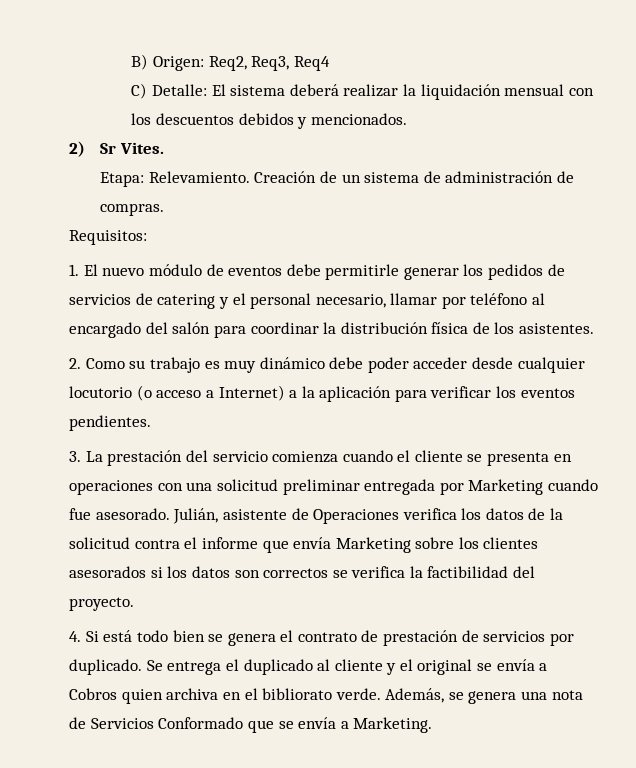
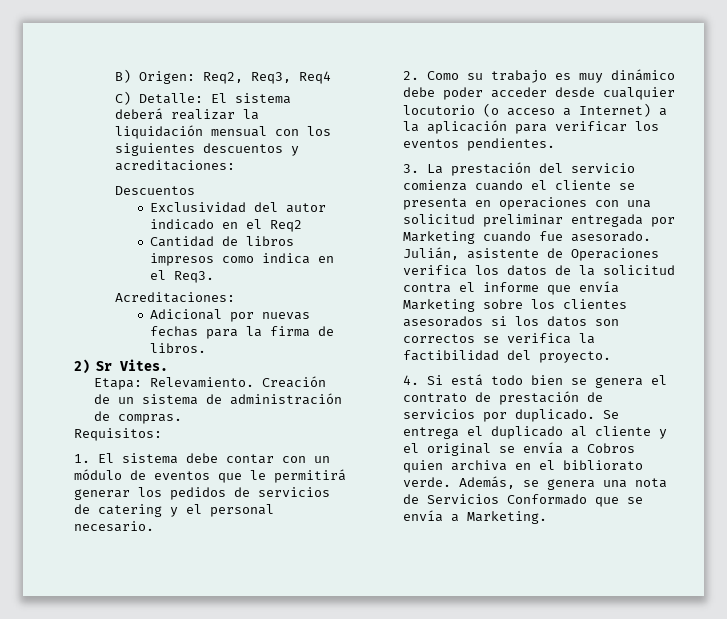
- C) Detalle: El sistema deberá realizar la liquidación mensual con los descuentos debidos y mencionados.
+ C) Detalle: El sistema deberá realizar la liquidación mensual con los siguientes descuentos y acreditaciones:
+ Descuentos
+ Exclusividad del autor indicado en el Req2
+ Cantidad de libros impresos como indica en el Req3.
+ Acreditaciones:
+ Adicional por nuevas fechas para la firma de libros.
- 1. El nuevo módulo de eventos debe permitirle generar los pedidos de servicios de catering y el personal necesario, llamar por teléfono al encargado del salón para coordinar la distribución física de los asistentes.
+ 1. El sistema debe contar con un módulo de eventos que le permitirá generar los pedidos de servicios de catering y el personal necesario.

